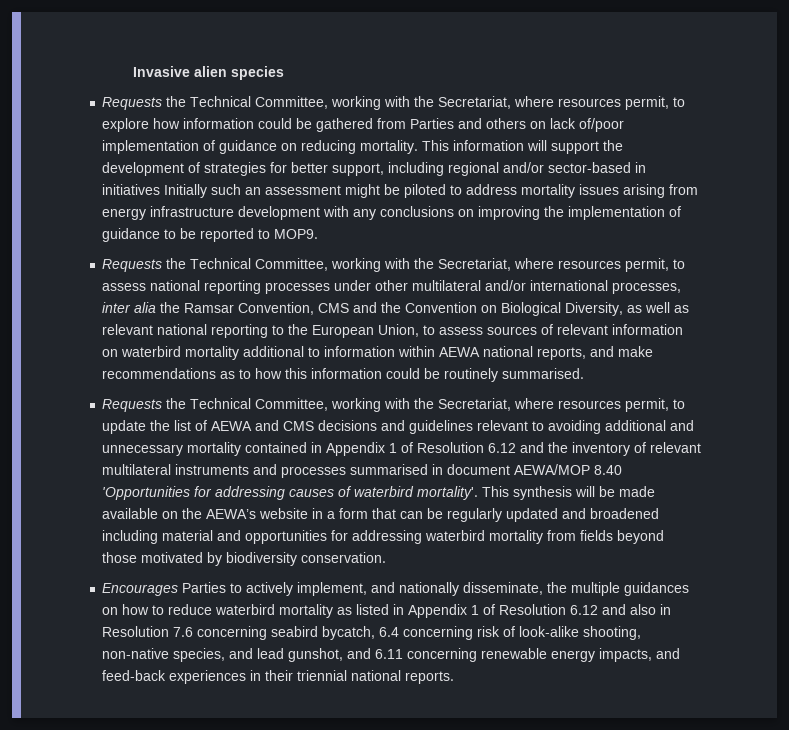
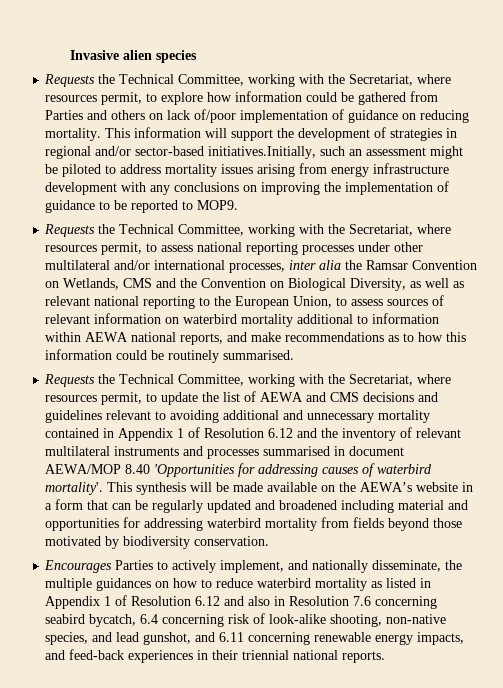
- This information will support the development of strategies for better support, including regional and/or sector-based in initiatives Initially such an assessment might be piloted to address mortality issues arising from energy infrastructure development with any conclusions on improving the implementation of guidance to be reported to MOP9.
+ This information will support the development of strategies in regional and/or sector-based initiatives.Initially, such an assessment might be piloted to address mortality issues arising from energy infrastructure development with any conclusions on improving the implementation of guidance to be reported to MOP9.
- Requests the Technical Committee, working with the Secretariat, where resources permit, to assess national reporting processes under other multilateral and/or international processes, inter alia the Ramsar Convention, CMS and the Convention on Biological Diversity, as well as relevant national reporting to the European Union, to assess sources of relevant information on waterbird mortality additional to information within AEWA national reports, and make recommendations as to how this information could be routinely summarised.
+ Requests the Technical Committee, working with the Secretariat, where resources permit, to assess national reporting processes under other multilateral and/or international processes, inter alia the Ramsar Convention on Wetlands, CMS and the Convention on Biological Diversity, as well as relevant national reporting to the European Union, to assess sources of relevant information on waterbird mortality additional to information within AEWA national reports, and make recommendations as to how this information could be routinely summarised.

